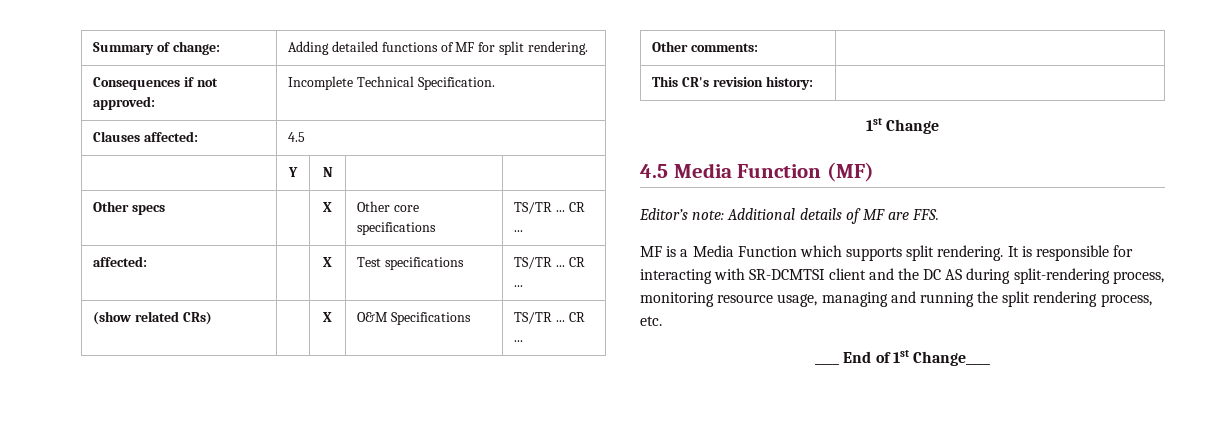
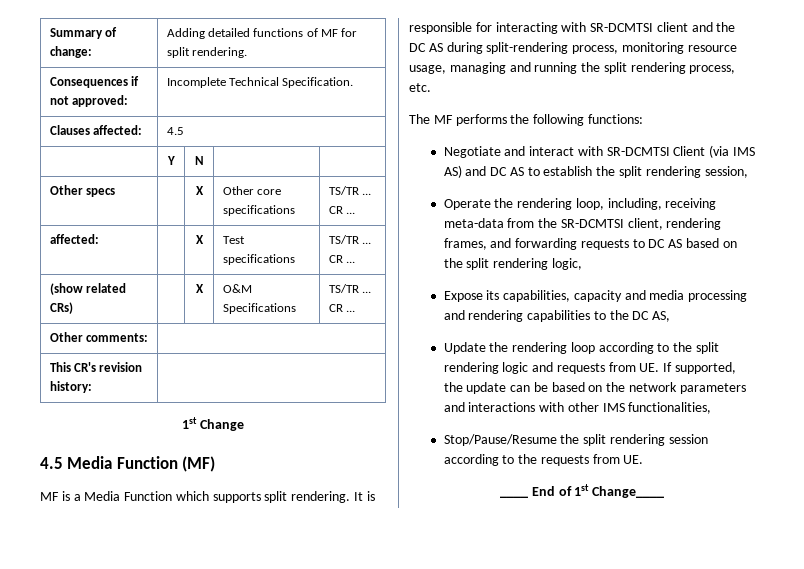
- Editor’s note: Additional details of MF are FFS.
+ The MF performs the following functions:
+ Negotiate and interact with SR-DCMTSI Client (via IMS AS) and DC AS to establish the split rendering session,
+ Operate the rendering loop, including, receiving meta-data from the SR-DCMTSI client, rendering frames, and forwarding requests to DC AS based on the split rendering logic,
+ Expose its capabilities, capacity and media processing and rendering capabilities to the DC AS,
+ Update the rendering loop according to the split rendering logic and requests from UE. If supported, the update can be based on the network parameters and interactions with other IMS functionalities,
+ Stop/Pause/Resume the split rendering session according to the requests from UE.

